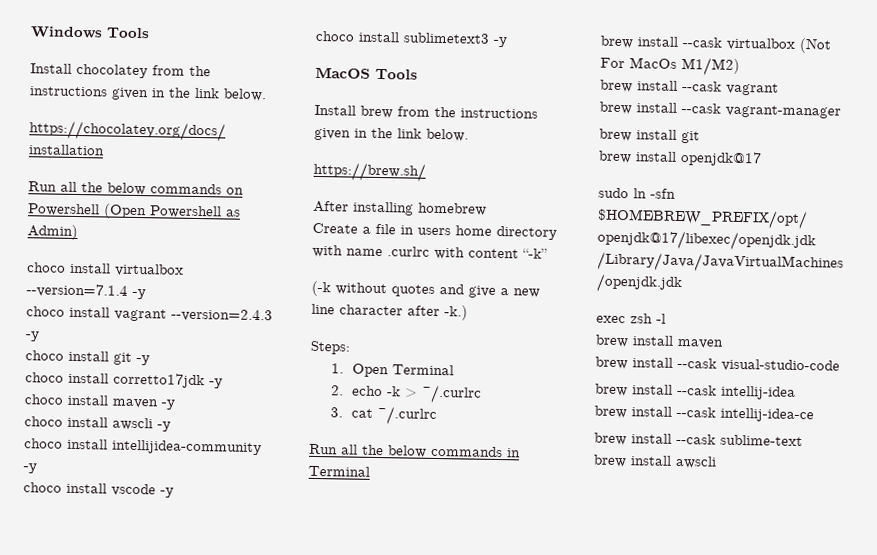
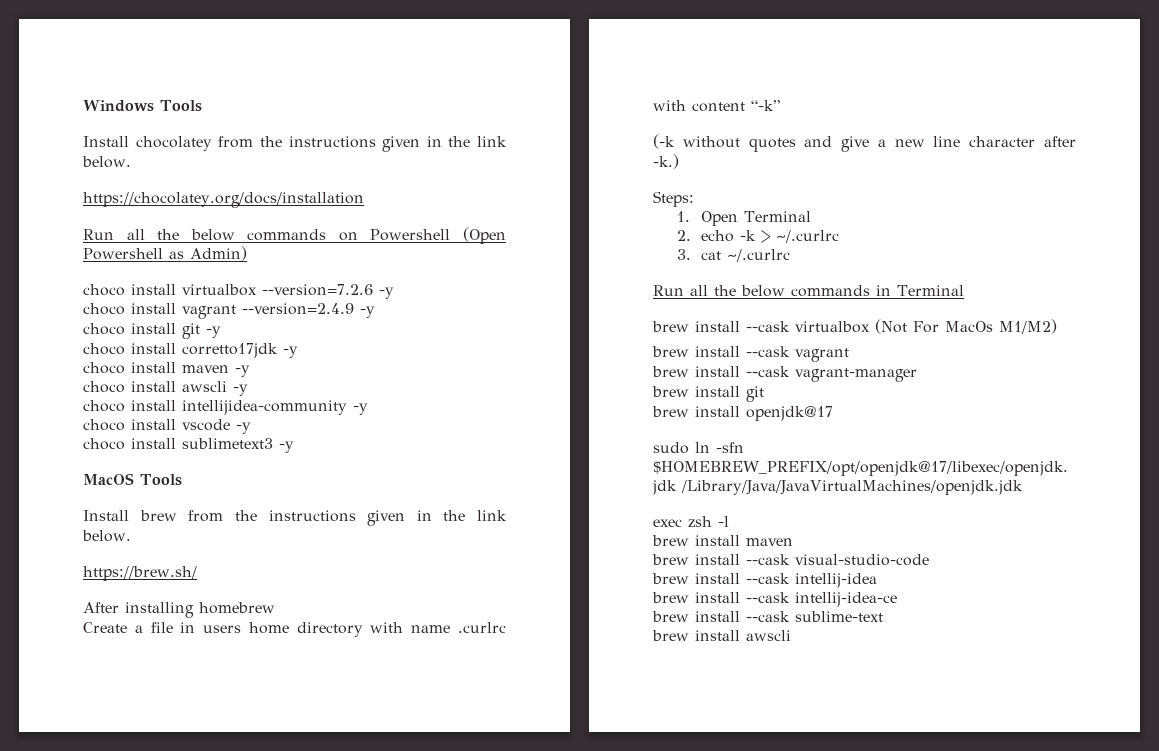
- choco install virtualbox --version=7.1.4 -y
+ choco install virtualbox --version=7.2.6 -y
- choco install vagrant --version=2.4.3 -y
+ choco install vagrant --version=2.4.9 -y

